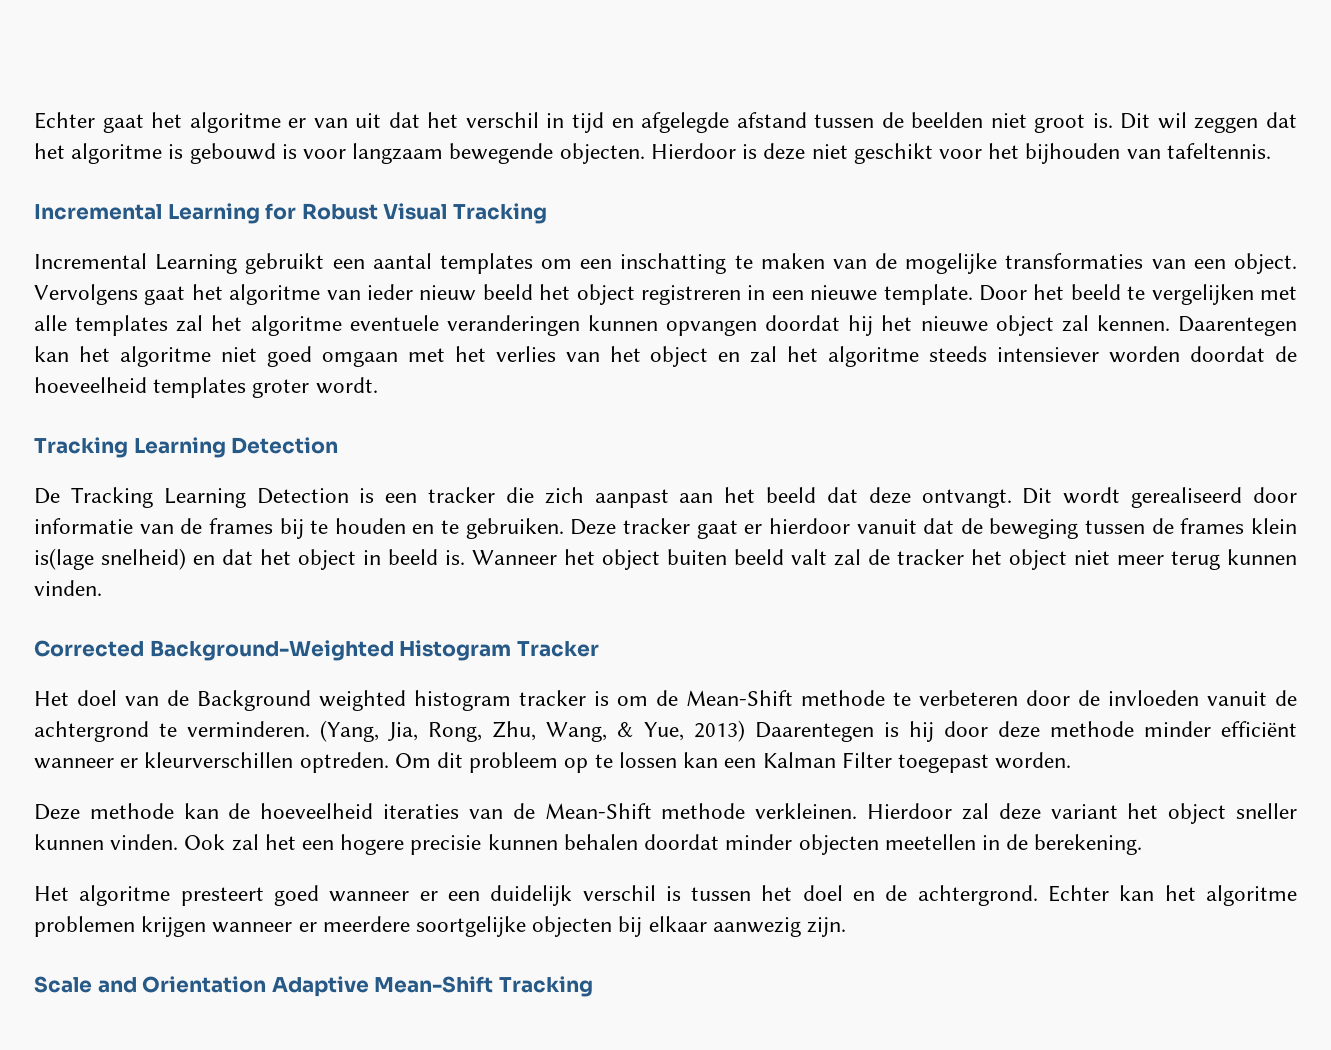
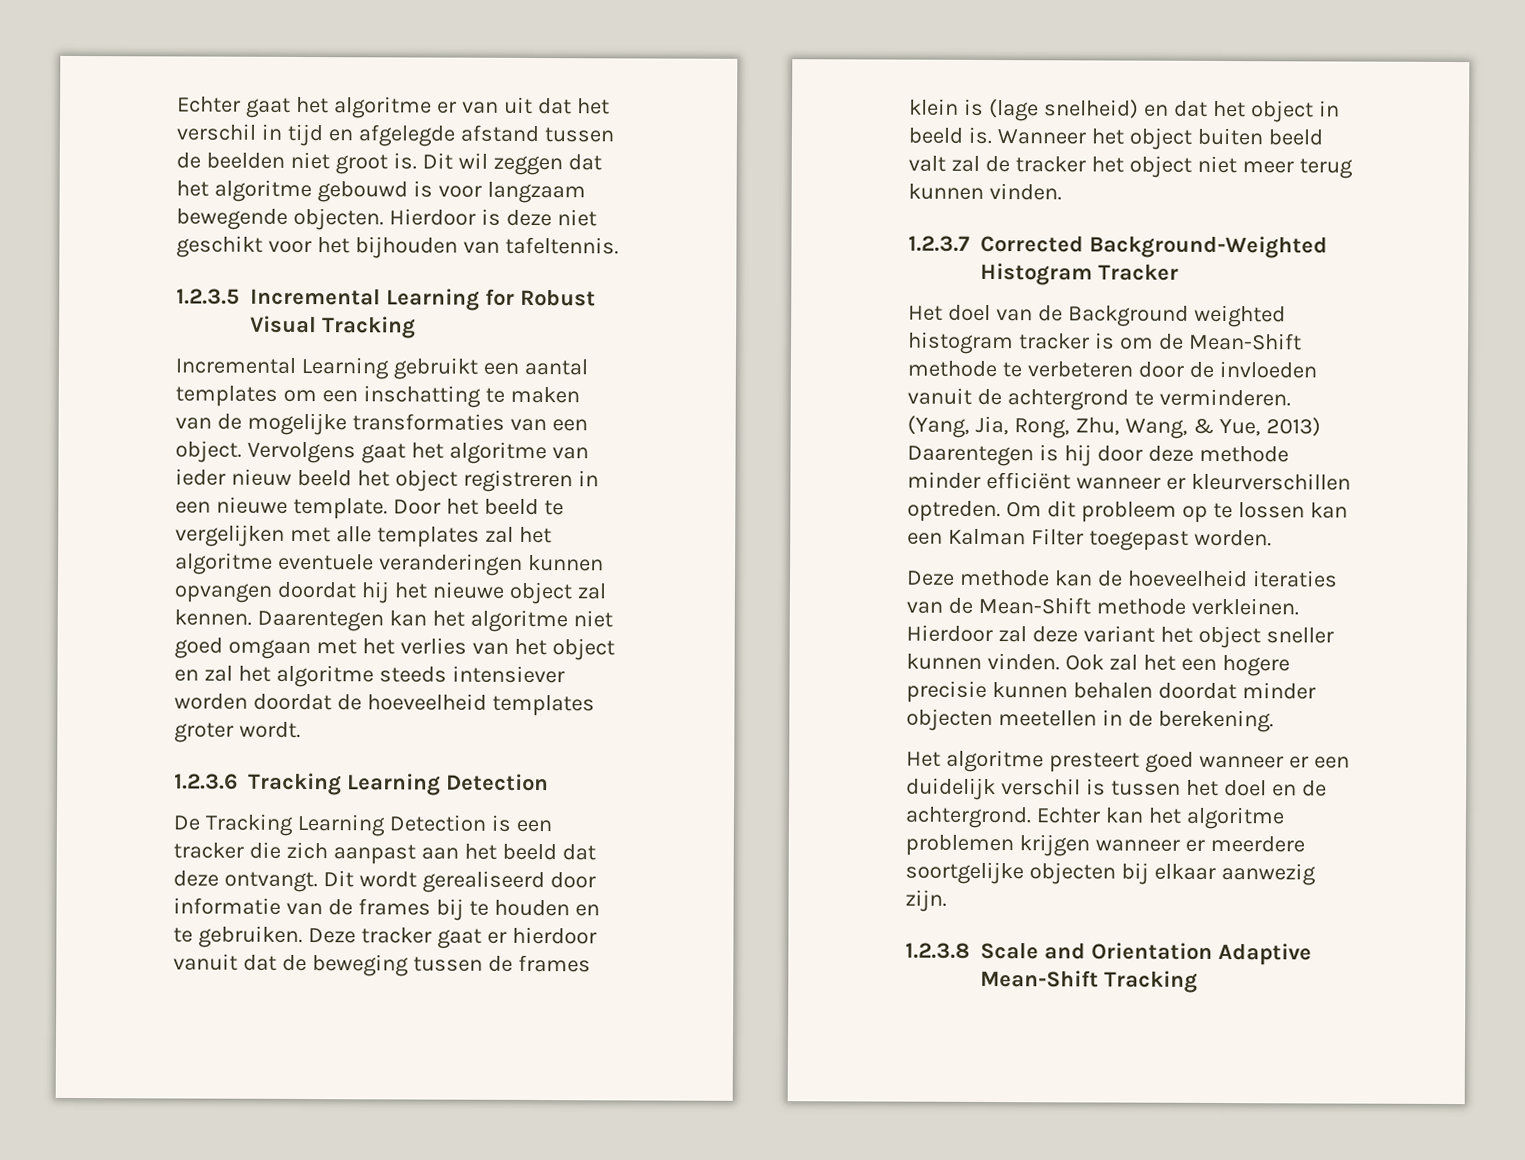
- Dit wil zeggen dat het algoritme is gebouwd is voor langzaam bewegende objecten.
+ Dit wil zeggen dat het algoritme gebouwd is voor langzaam bewegende objecten.
- Incremental Learning for Robust Visual Tracking
+ 1.2.3.5 Incremental Learning for Robust Visual Tracking
  Daarentegen kan het algoritme niet goed omgaan met het verlies van het object en zal het algoritme steeds intensiever worden doordat de hoeveelheid templates groter wordt.
- Tracking Learning Detection
+ 1.2.3.6 Tracking Learning Detection
- Deze tracker gaat er hierdoor vanuit dat de beweging tussen de frames klein is(lage snelheid) en dat het object in beeld is.
+ Deze tracker gaat er hierdoor vanuit dat de beweging tussen de frames klein is (lage snelheid) en dat het object in beeld is.
- Corrected Background-Weighted Histogram Tracker
+ 1.2.3.7 Corrected Background-Weighted Histogram Tracker
- Scale and Orientation Adaptive Mean-Shift Tracking
+ 1.2.3.8 Scale and Orientation Adaptive Mean-Shift Tracking

